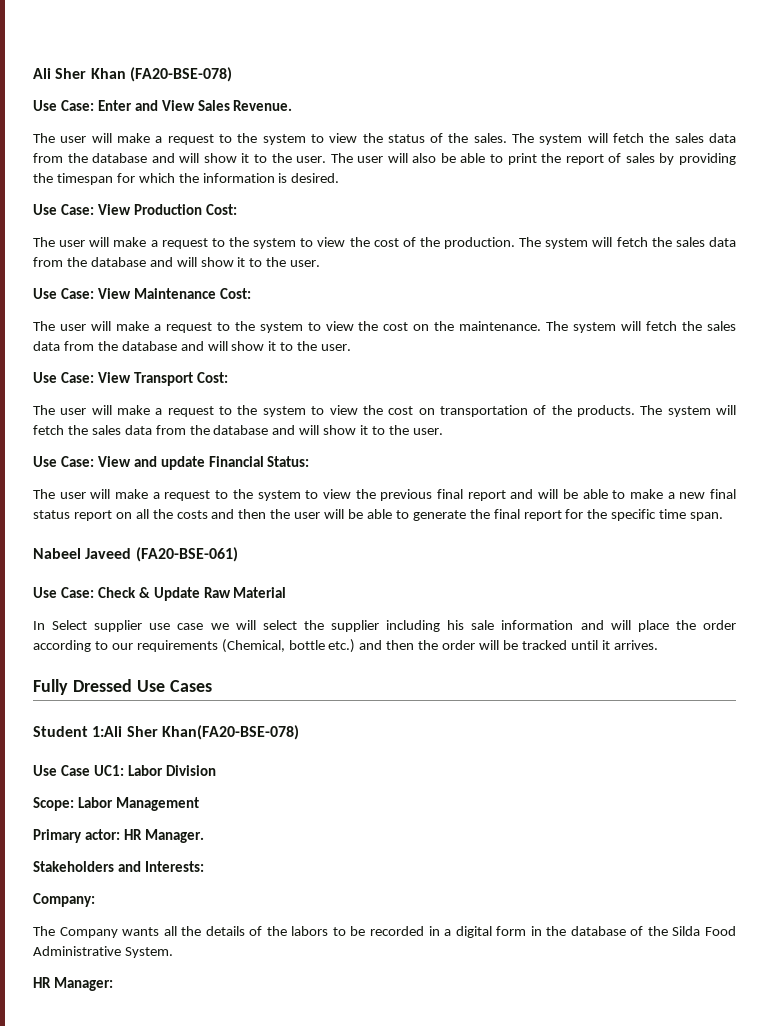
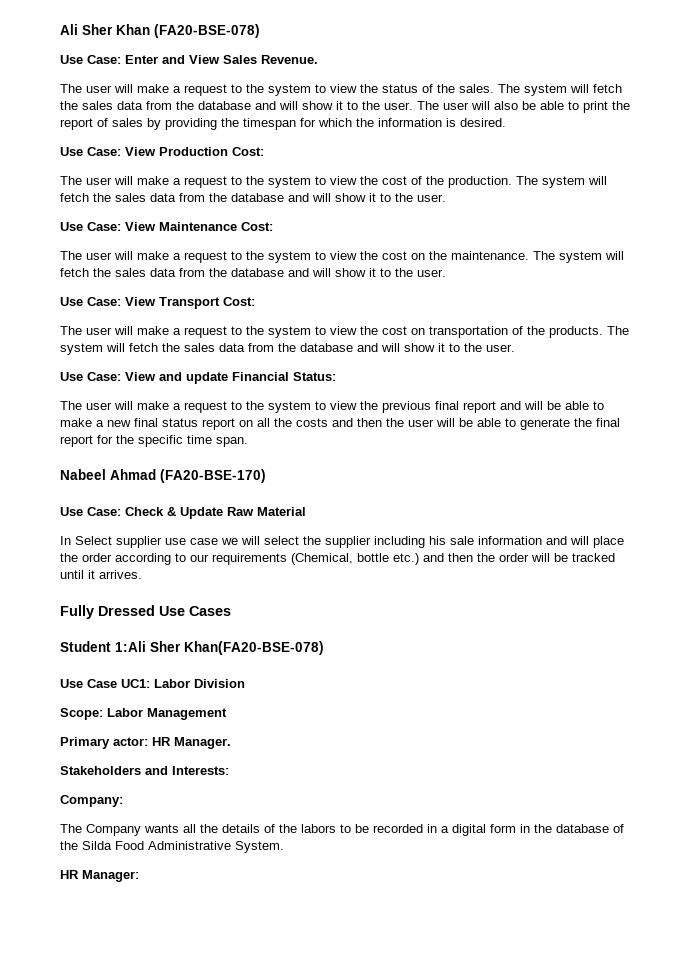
- Nabeel Javeed (FA20-BSE-061)
+ Nabeel Ahmad (FA20-BSE-170)

